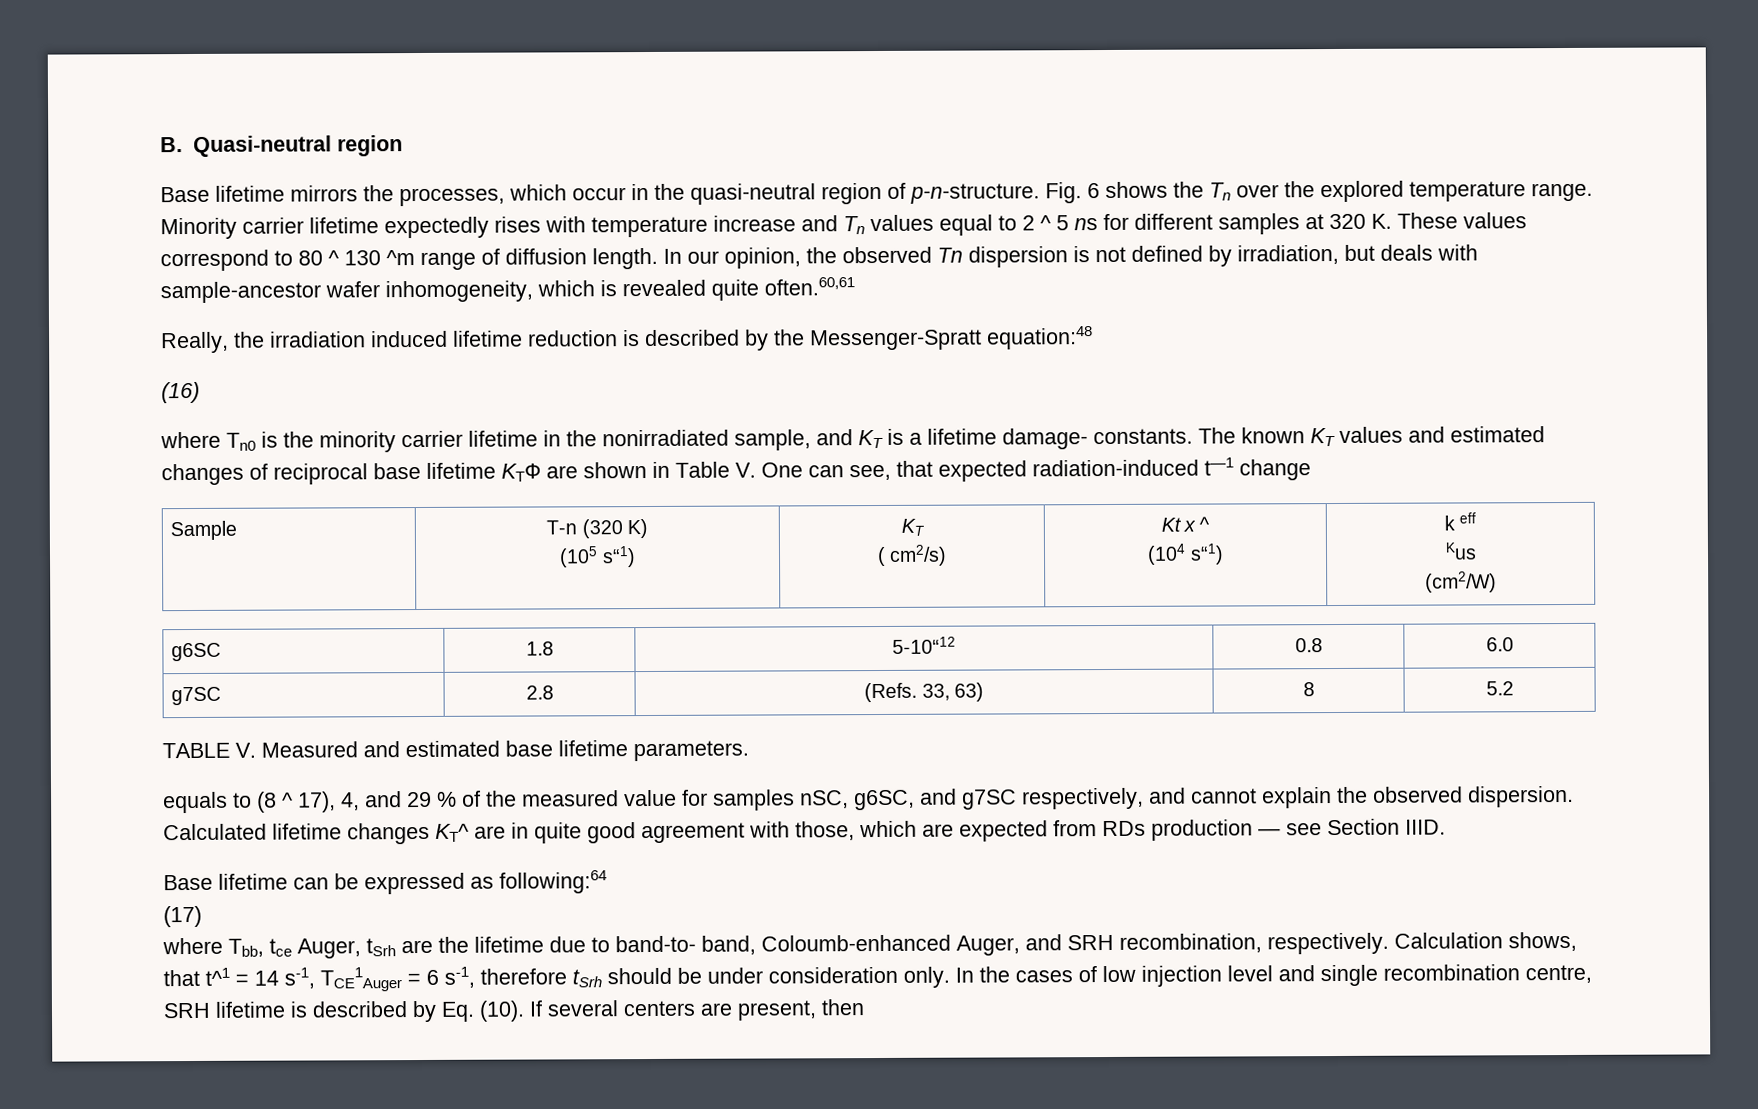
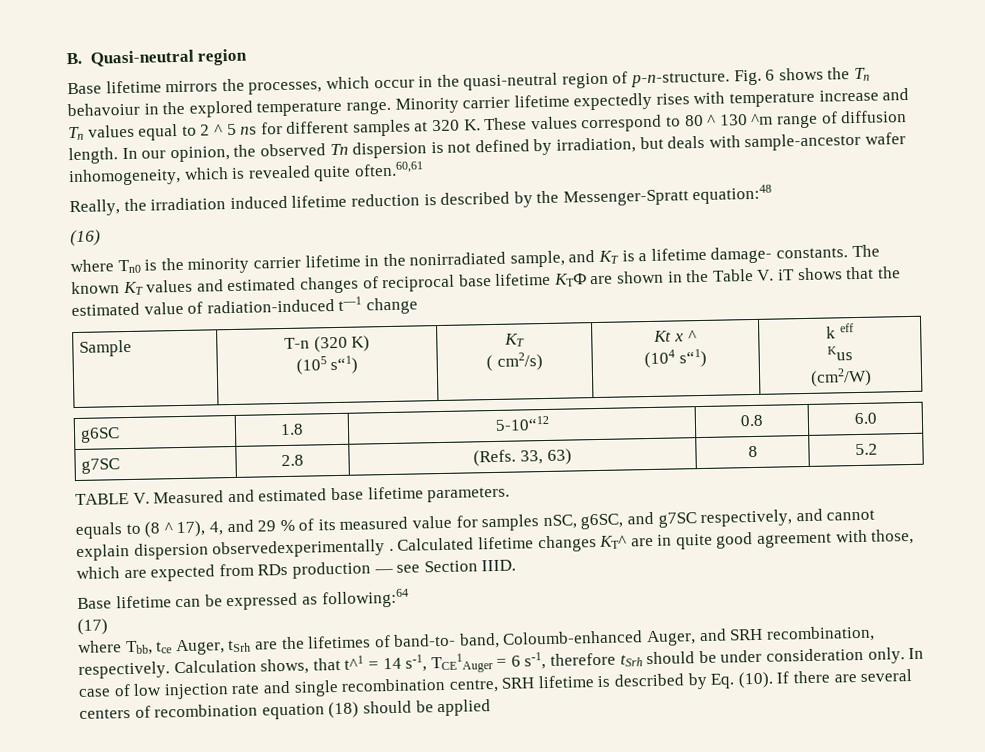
- Fig. 6 shows the Tn over the explored temperature range.
+ Fig. 6 shows the Tn behavoiur in the explored temperature range.
- The known KT values and estimated changes of reciprocal base lifetime KTФ are shown in Table V. One can see, that expected radiation-induced t—1 change
+ The known KT values and estimated changes of reciprocal base lifetime KTФ are shown in the Table V. iT shows that the estimated value of radiation-induced t—1 change
- equals to (8 ^ 17), 4, and 29 % of the measured value for samples nSC, g6SC, and g7SC respectively, and cannot explain the observed dispersion.
+ equals to (8 ^ 17), 4, and 29 % of its measured value for samples nSC, g6SC, and g7SC respectively, and cannot explain dispersion observedexperimentally .
- where Tbb, tce Auger, tSrh are the lifetime due to band-to- band, Coloumb-enhanced Auger, and SRH recombination, respectively.
+ where Tbb, tce Auger, tSrh are the lifetimes of band-to- band, Coloumb-enhanced Auger, and SRH recombination, respectively.
- In the cases of low injection level and single recombination centre, SRH lifetime is described by Eq. (10).
+ In case of low injection rate and single recombination centre, SRH lifetime is described by Eq. (10).
- If several centers are present, then
+ If there are several centers of recombination equation (18) should be applied

